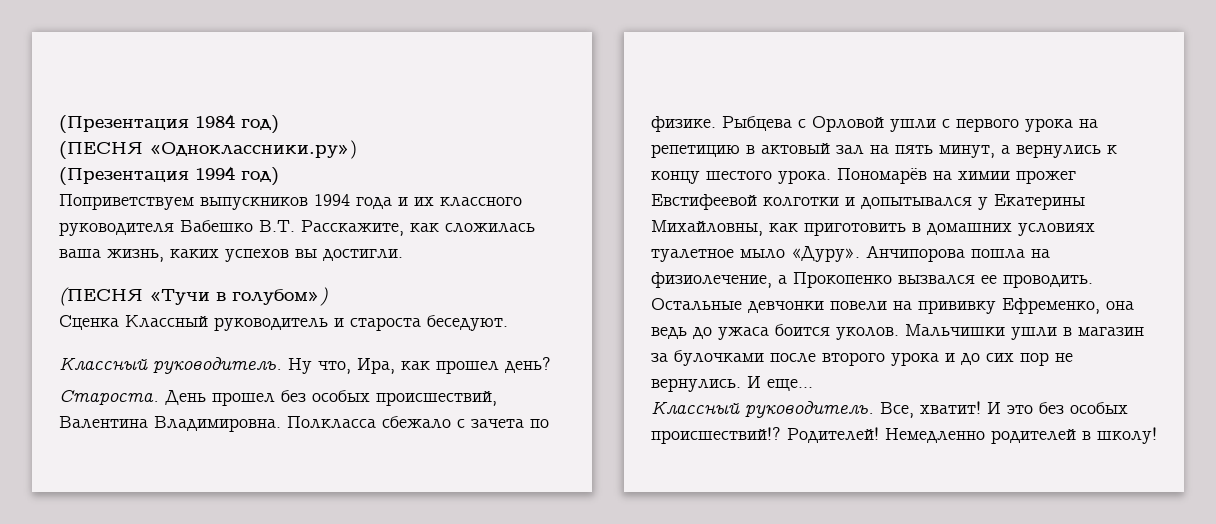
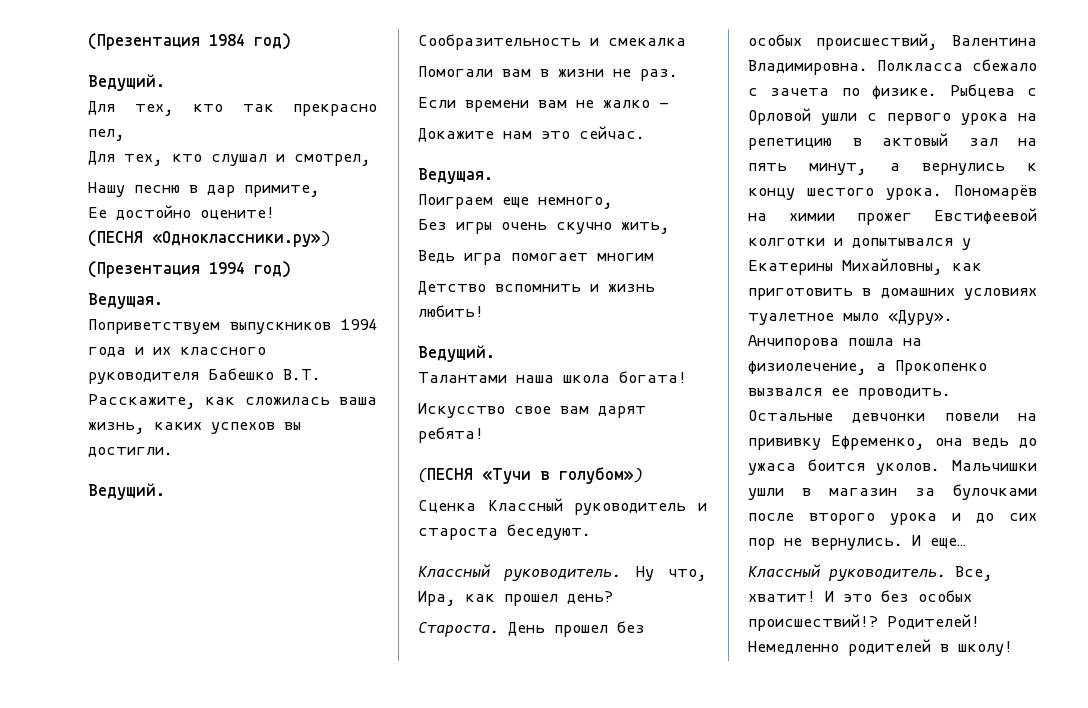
  (Презентация 1984 год)
+ Ведущий.
+ Для тех, кто так прекрасно пел,
+ Для тех, кто слушал и смотрел,
+ Нашу песню в дар примите,
+ Ее достойно оцените!
  (Презентация 1994 год)
+ Ведущая.
  Поприветствуем выпускников 1994 года и их классного руководителя Бабешко В.Т. Расскажите, как сложилась ваша жизнь, каких успехов вы достигли.
+ Ведущий.
+ Сообразительность и смекалка
+ Помогали вам в жизни не раз.
+ Если времени вам не жалко -
+ Докажите нам это сейчас.
+ Ведущая.
+ Поиграем еще немного,
+ Без игры очень скучно жить,
+ Ведь игра помогает многим
+ Детство вспомнить и жизнь любить!
+ Ведущий.
+ Талантами наша школа богата!
+ Искусство свое вам дарят ребята!

